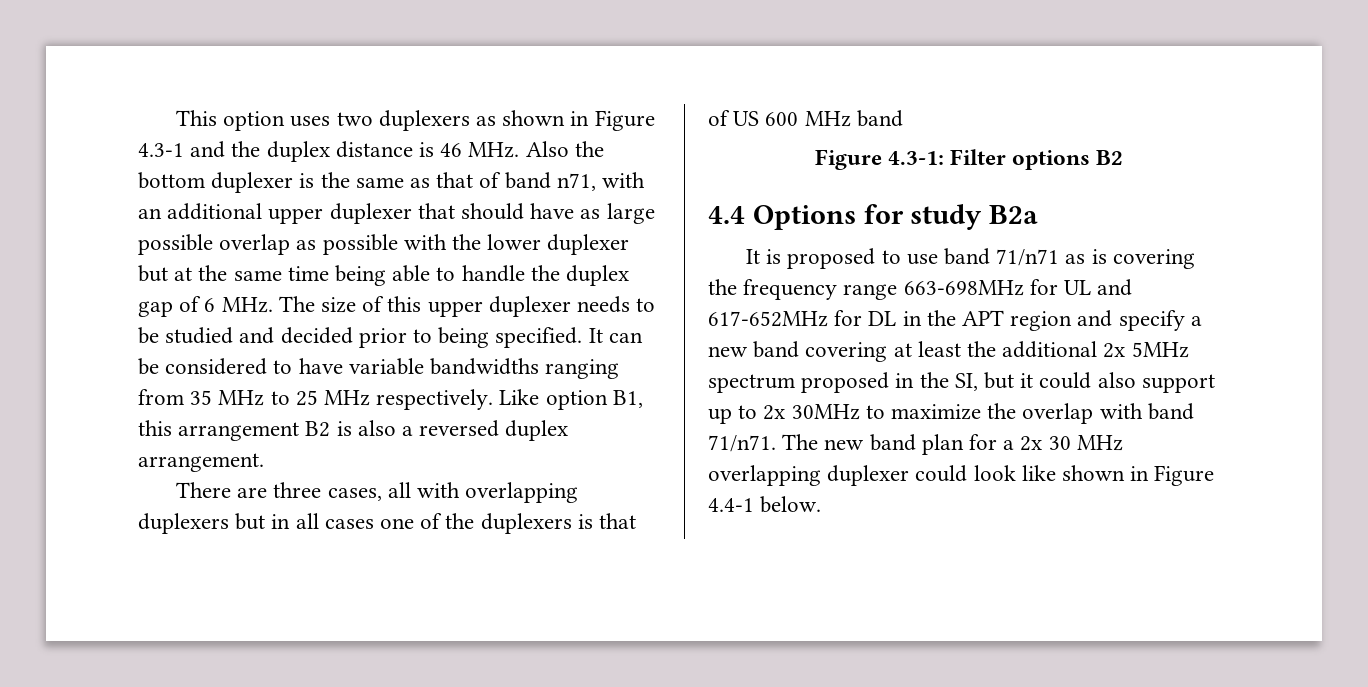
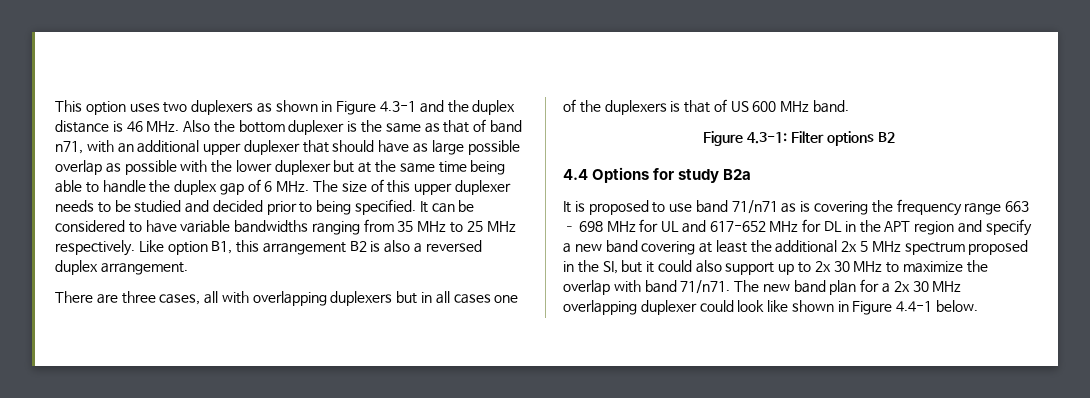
- There are three cases, all with overlapping duplexers but in all cases one of the duplexers is that of US 600 MHz band
+ There are three cases, all with overlapping duplexers but in all cases one of the duplexers is that of US 600 MHz band.
- It is proposed to use band 71/n71 as is covering the frequency range 663-698MHz for UL and 617-652MHz for DL in the APT region and specify a new band covering at least the additional 2x 5MHz spectrum proposed in the SI, but it could also support up to 2x 30MHz to maximize the overlap with band 71/n71.
+ It is proposed to use band 71/n71 as is covering the frequency range 663 – 698 MHz for UL and 617-652 MHz for DL in the APT region and specify a new band covering at least the additional 2x 5 MHz spectrum proposed in the SI, but it could also support up to 2x 30 MHz to maximize the overlap with band 71/n71.

